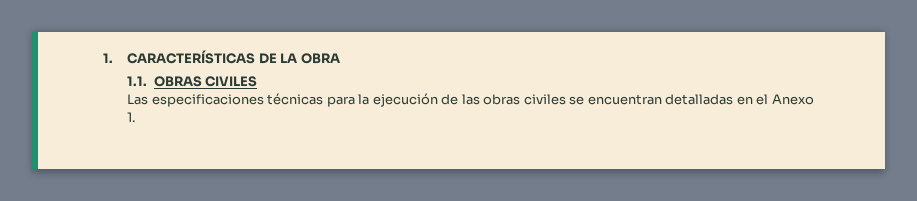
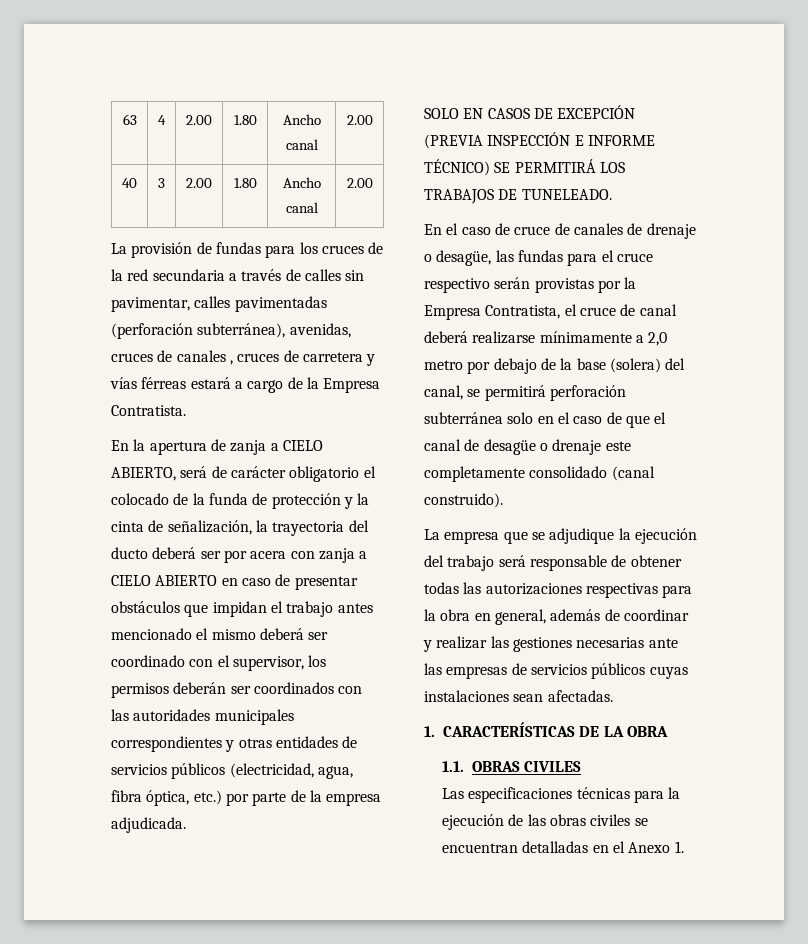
+ 63 | 4 | 2.00 | 1.80 | Ancho canal | 2.00
+ 40 | 3 | 2.00 | 1.80 | Ancho canal | 2.00
+ La provisión de fundas para los cruces de la red secundaria a través de calles sin pavimentar, calles pavimentadas (perforación subterránea), avenidas, cruces de canales , cruces de carretera y vías férreas estará a cargo de la Empresa Contratista.
+ En la apertura de zanja a CIELO ABIERTO, será de carácter obligatorio el colocado de la funda de protección y la cinta de señalización, la trayectoria del ducto deberá ser por acera con zanja a CIELO ABIERTO en caso de presentar obstáculos que impidan el trabajo antes mencionado el mismo deberá ser coordinado con el supervisor, los permisos deberán ser coordinados con las autoridades municipales correspondientes y otras entidades de servicios públicos (electricidad, agua, fibra óptica, etc.) por parte de la empresa adjudicada.
+ SOLO EN CASOS DE EXCEPCIÓN (PREVIA INSPECCIÓN E INFORME TÉCNICO) SE PERMITIRÁ LOS TRABAJOS DE TUNELEADO.
+ En el caso de cruce de canales de drenaje o desagüe, las fundas para el cruce respectivo serán provistas por la Empresa Contratista, el cruce de canal deberá realizarse mínimamente a 2,0 metro por debajo de la base (solera) del canal, se permitirá perforación subterránea solo en el caso de que el canal de desagüe o drenaje este completamente consolidado (canal construido).
+ La empresa que se adjudique la ejecución del trabajo será responsable de obtener todas las autorizaciones respectivas para la obra en general, además de coordinar y realizar las gestiones necesarias ante las empresas de servicios públicos cuyas instalaciones sean afectadas.

